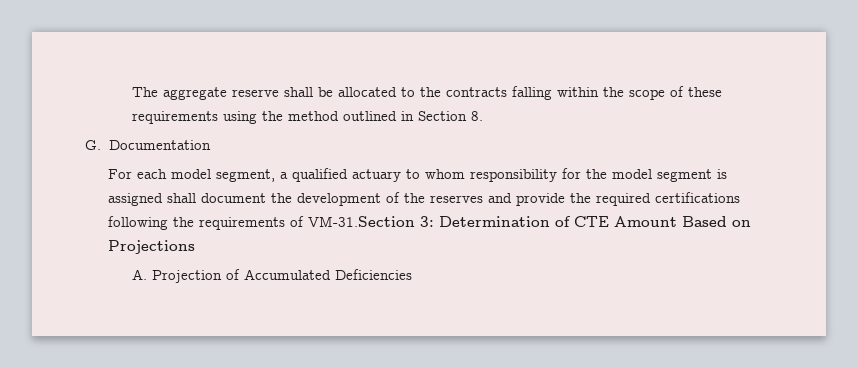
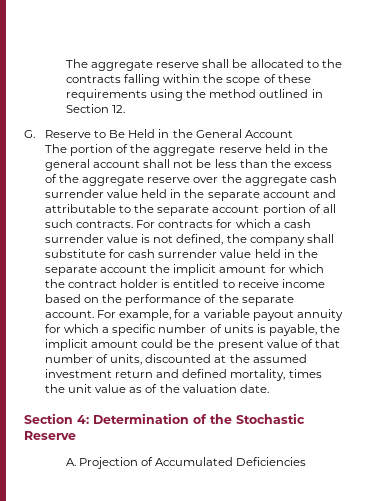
- The aggregate reserve shall be allocated to the contracts falling within the scope of these requirements using the method outlined in Section 8.
+ The aggregate reserve shall be allocated to the contracts falling within the scope of these requirements using the method outlined in Section 12.
- G. Documentation
- For each model segment, a qualified actuary to whom responsibility for the model segment is assigned shall document the development of the reserves and provide the required certifications following the requirements of VM-31.Section 3: Determination of CTE Amount Based on Projections
+ G. Reserve to Be Held in the General Account
+ The portion of the aggregate reserve held in the general account shall not be less than the excess of the aggregate reserve over the aggregate cash surrender value held in the separate account and attributable to the separate account portion of all such contracts. For contracts for which a cash surrender value is not defined, the company shall substitute for cash surrender value held in the separate account the implicit amount for which the contract holder is entitled to receive income based on the performance of the separate account. For example, for a variable payout annuity for which a specific number of units is payable, the implicit amount could be the present value of that number of units, discounted at the assumed investment return and defined mortality, times the unit value as of the valuation date.
+ Section 4: Determination of the Stochastic Reserve

